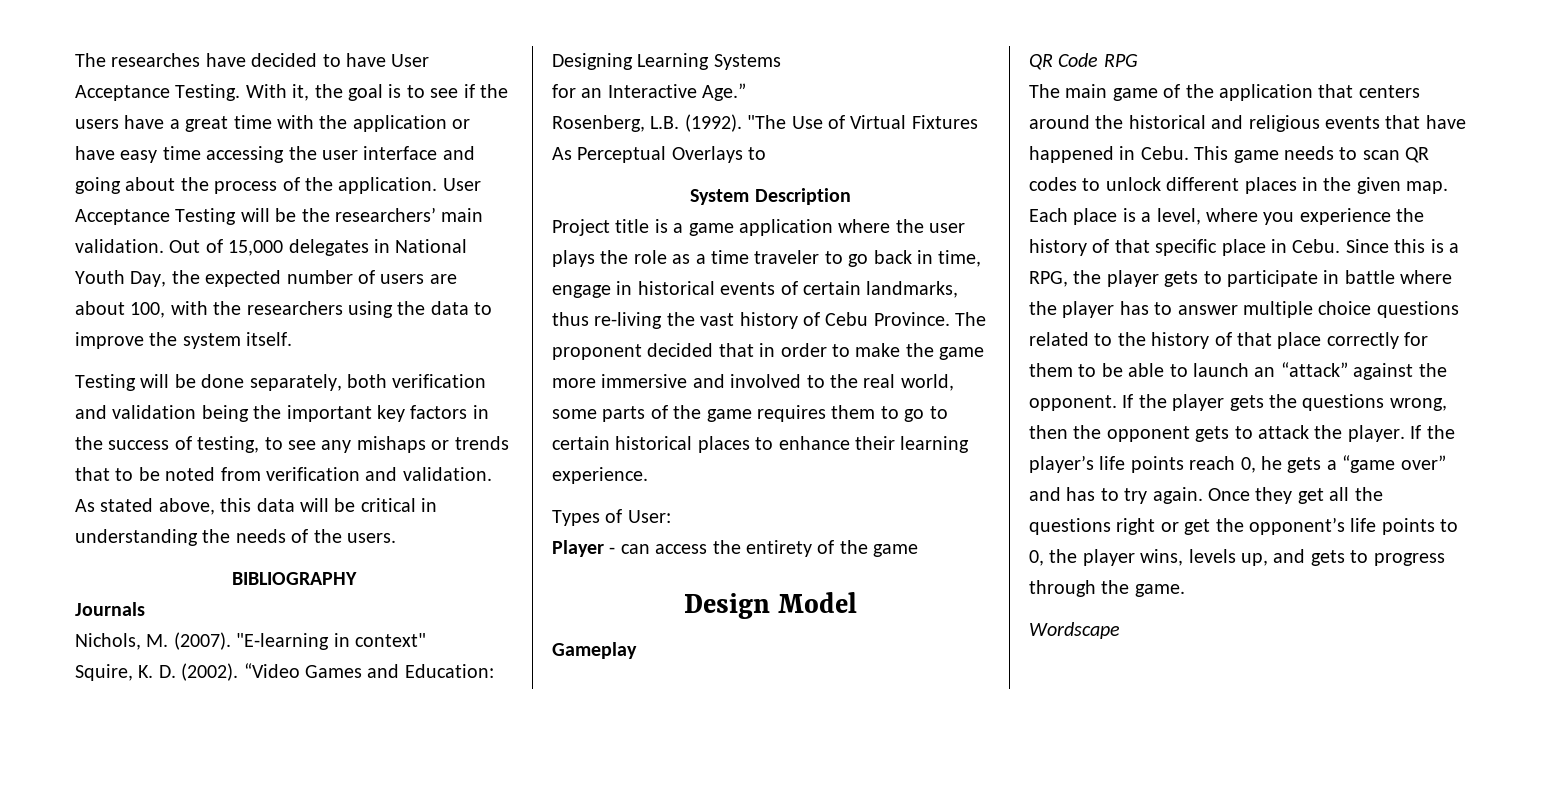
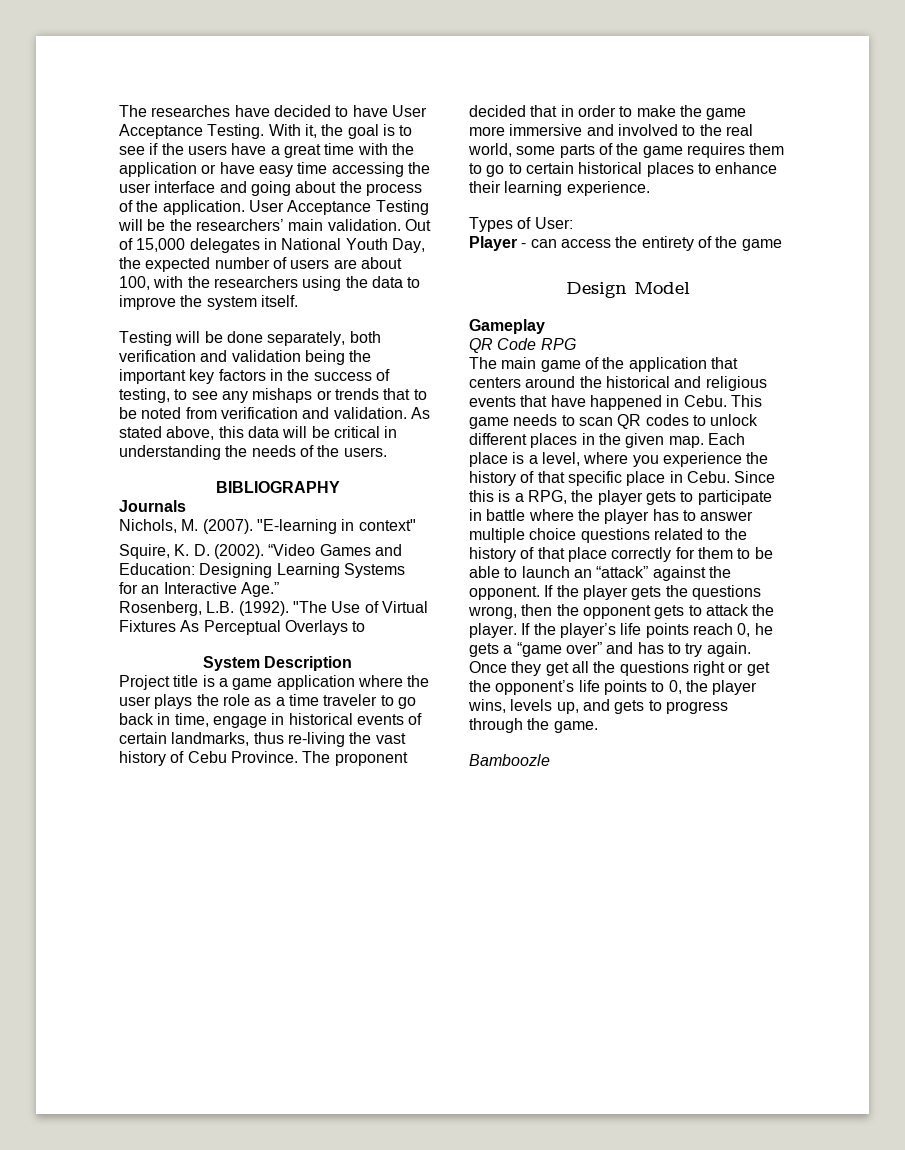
- Wordscape
+ Bamboozle

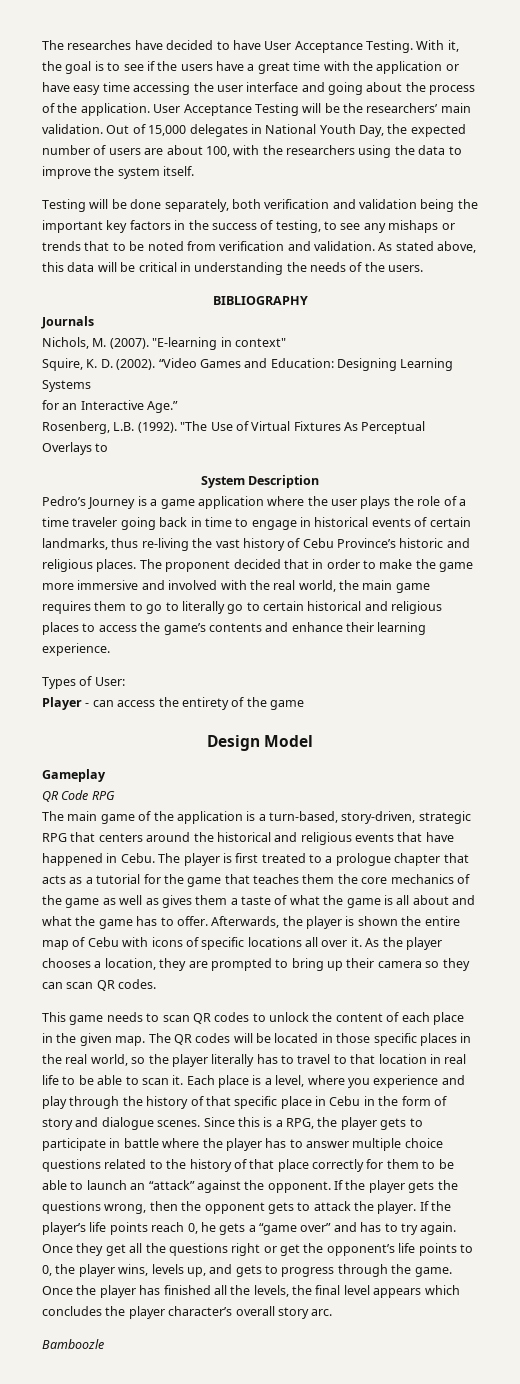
- Project title is a game application where the user plays the role as a time traveler to go back in time, engage in historical events of certain landmarks, thus re-living the vast history of Cebu Province.
+ Pedro’s Journey is a game application where the user plays the role of a time traveler going back in time to engage in historical events of certain landmarks, thus re-living the vast history of Cebu Province’s historic and religious places.
- The proponent decided that in order to make the game more immersive and involved to the real world, some parts of the game requires them to go to certain historical places to enhance their learning experience.
+ The proponent decided that in order to make the game more immersive and involved with the real world, the main game requires them to go to literally go to certain historical and religious places to access the game’s contents and enhance their learning experience.
- The main game of the application that centers around the historical and religious events that have happened in Cebu. This game needs to scan QR codes to unlock different places in the given map.
+ The main game of the application is a turn-based, story-driven, strategic RPG that centers around the historical and religious events that have happened in Cebu. The player is first treated to a prologue chapter that acts as a tutorial for the game that teaches them the core mechanics of the game as well as gives them a taste of what the game is all about and what the game has to offer. Afterwards, the player is shown the entire map of Cebu with icons of specific locations all over it. As the player chooses a location, they are prompted to bring up their camera so they can scan QR codes.
+ This game needs to scan QR codes to unlock the content of each place in the given map. The QR codes will be located in those specific places in the real world, so the player literally has to travel to that location in real life to be able to scan it.
- Each place is a level, where you experience the history of that specific place in Cebu.
+ Each place is a level, where you experience and play through the history of that specific place in Cebu in the form of story and dialogue scenes.
+ Once the player has finished all the levels, the final level appears which concludes the player character’s overall story arc.

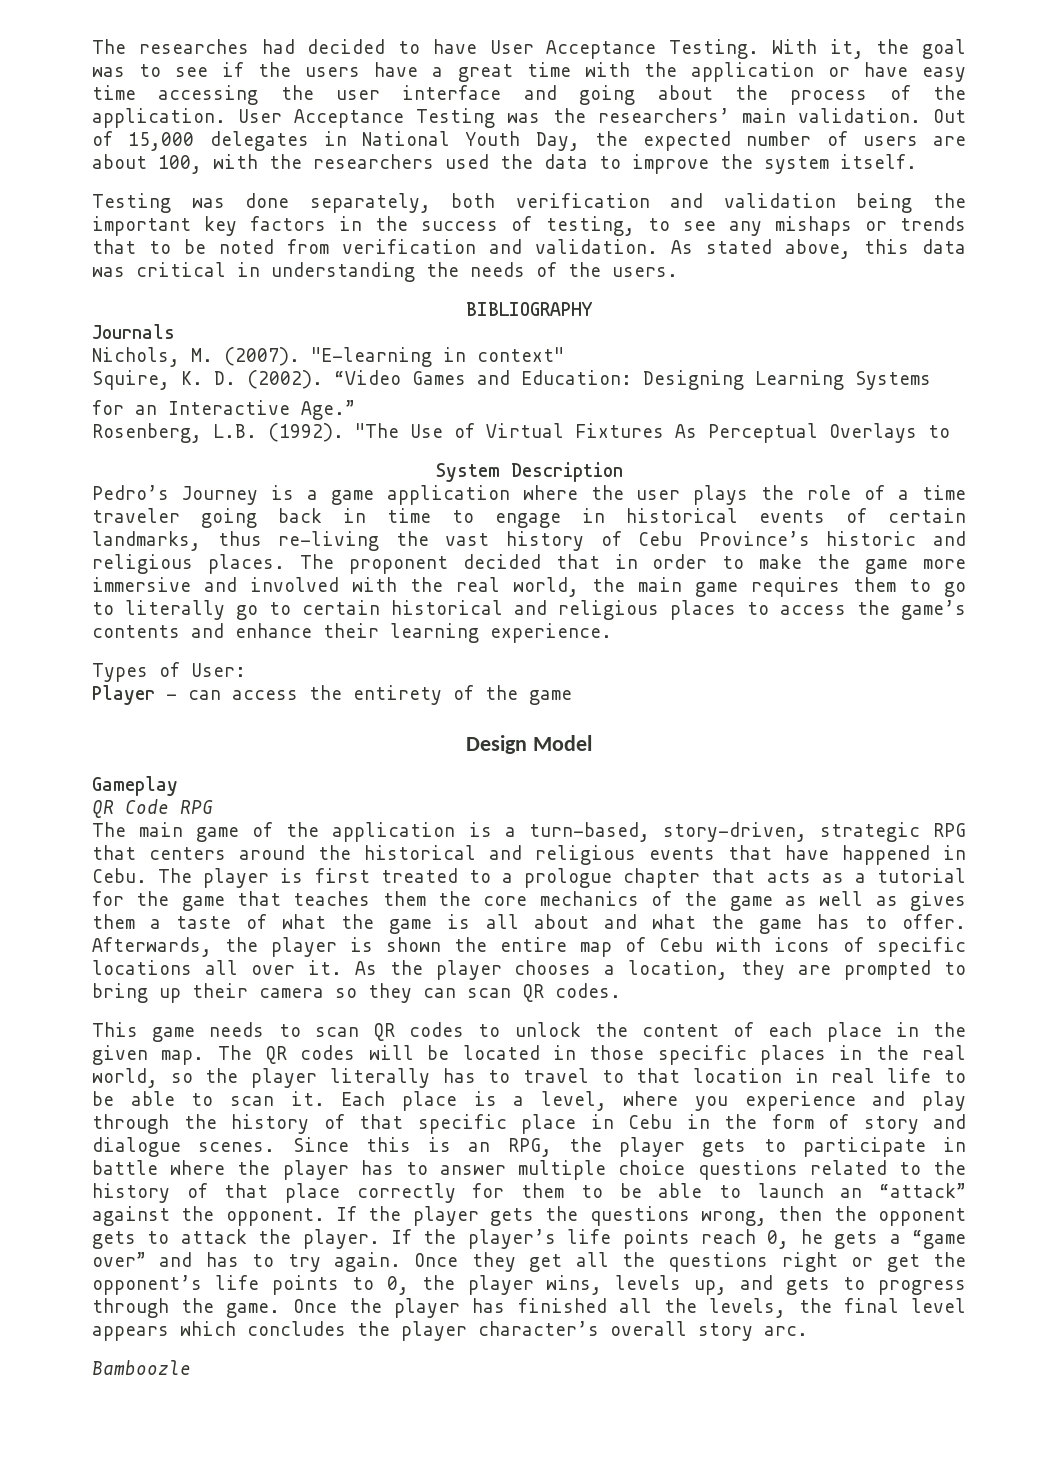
- The researches have decided to have User Acceptance Testing.
+ The researches had decided to have User Acceptance Testing.
- With it, the goal is to see if the users have a great time with the application or have easy time accessing the user interface and going about the process of the application.
+ With it, the goal was to see if the users have a great time with the application or have easy time accessing the user interface and going about the process of the application.
- User Acceptance Testing will be the researchers’ main validation.
+ User Acceptance Testing was the researchers’ main validation.
- Out of 15,000 delegates in National Youth Day, the expected number of users are about 100, with the researchers using the data to improve the system itself.
+ Out of 15,000 delegates in National Youth Day, the expected number of users are about 100, with the researchers used the data to improve the system itself.
- Testing will be done separately, both verification and validation being the important key factors in the success of testing, to see any mishaps or trends that to be noted from verification and validation.
+ Testing was done separately, both verification and validation being the important key factors in the success of testing, to see any mishaps or trends that to be noted from verification and validation.
- As stated above, this data will be critical in understanding the needs of the users.
+ As stated above, this data was critical in understanding the needs of the users.
- Since this is a RPG, the player gets to participate in battle where the player has to answer multiple choice questions related to the history of that place correctly for them to be able to launch an “attack” against the opponent.
+ Since this is an RPG, the player gets to participate in battle where the player has to answer multiple choice questions related to the history of that place correctly for them to be able to launch an “attack” against the opponent.

